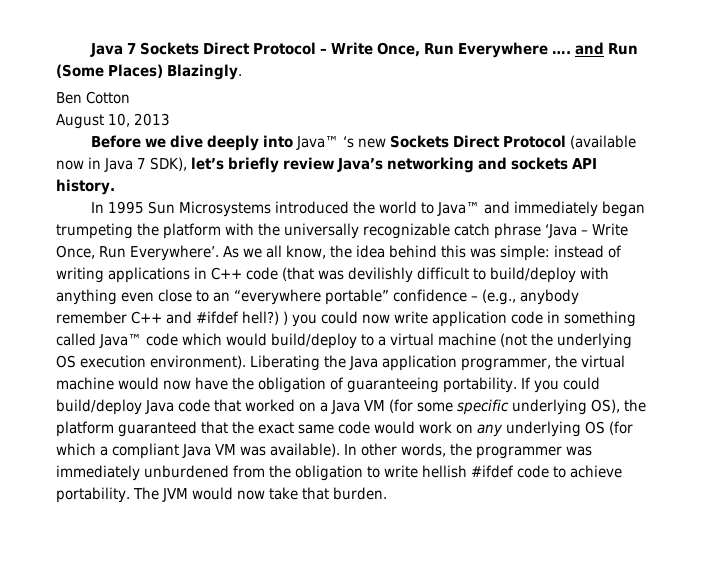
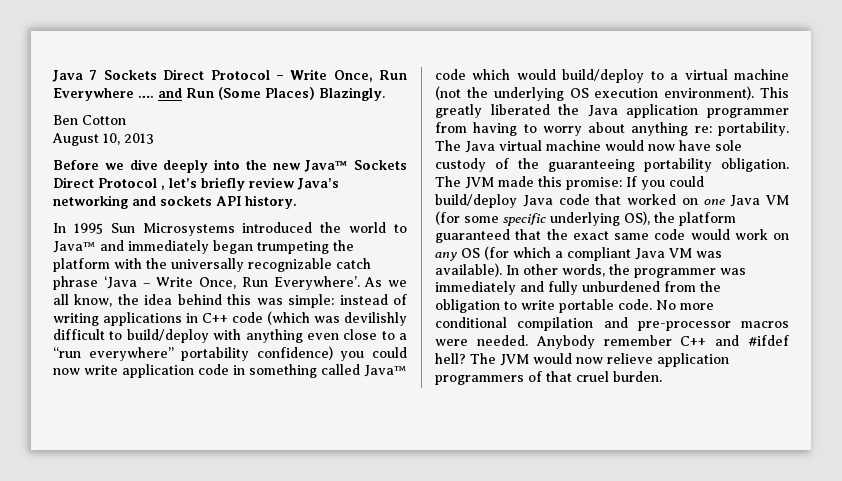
- Before we dive deeply into Java™ ‘s new Sockets Direct Protocol (available now in Java 7 SDK), let’s briefly review Java’s networking and sockets API history.
+ Before we dive deeply into the new Java™ Sockets Direct Protocol , let’s briefly review Java’s networking and sockets API history.
- As we all know, the idea behind this was simple: instead of writing applications in C++ code (that was devilishly difficult to build/deploy with anything even close to an “everywhere portable” confidence – (e.g., anybody remember C++ and #ifdef hell?) ) you could now write application code in something called Java™ code which would build/deploy to a virtual machine (not the underlying OS execution environment).
+ As we all know, the idea behind this was simple: instead of writing applications in C++ code (which was devilishly difficult to build/deploy with anything even close to a “run everywhere” portability confidence) you could now write application code in something called Java™ code which would build/deploy to a virtual machine (not the underlying OS execution environment).
- Liberating the Java application programmer, the virtual machine would now have the obligation of guaranteeing portability. If you could build/deploy Java code that worked on a Java VM (for some specific underlying OS), the platform guaranteed that the exact same code would work on any underlying OS (for which a compliant Java VM was available).
+ This greatly liberated the Java application programmer from having to worry about anything re: portability. The Java virtual machine would now have sole custody of the guaranteeing portability obligation. The JVM made this promise: If you could build/deploy Java code that worked on one Java VM (for some specific underlying OS), the platform guaranteed that the exact same code would work on any OS (for which a compliant Java VM was available).
- In other words, the programmer was immediately unburdened from the obligation to write hellish #ifdef code to achieve portability. The JVM would now take that burden.
+ In other words, the programmer was immediately and fully unburdened from the obligation to write portable code. No more conditional compilation and pre-processor macros were needed. Anybody remember C++ and #ifdef hell? The JVM would now relieve application programmers of that cruel burden.

